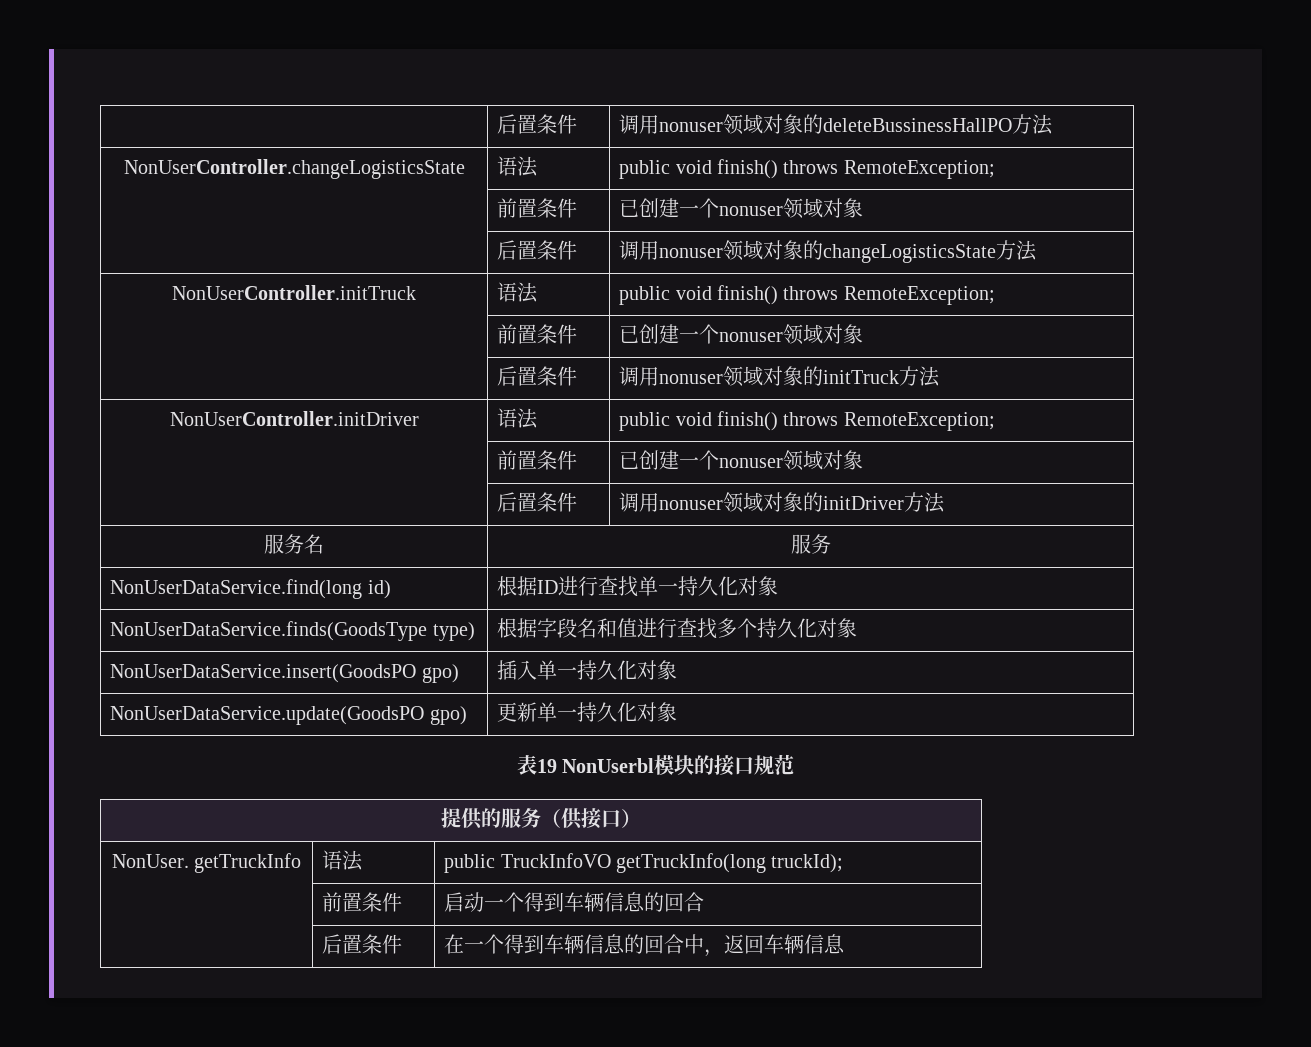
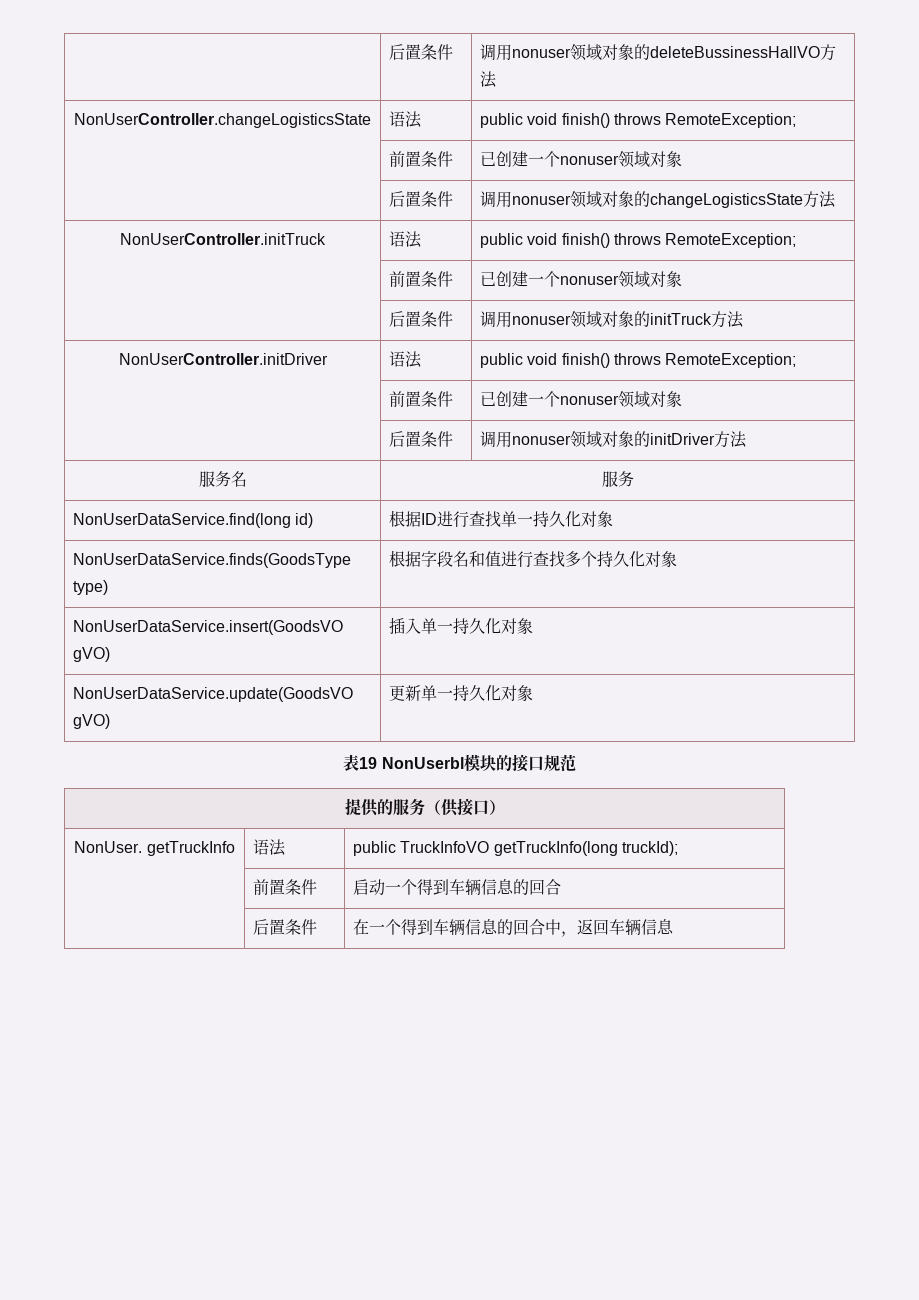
- | 后置条件 | 调用nonuser领域对象的deleteBussinessHallPO方法
+ | 后置条件 | 调用nonuser领域对象的deleteBussinessHallVO方法
- NonUserDataService.insert(GoodsPO gpo) | 插入单一持久化对象
+ NonUserDataService.insert(GoodsVO gVO) | 插入单一持久化对象
- NonUserDataService.update(GoodsPO gpo) | 更新单一持久化对象
+ NonUserDataService.update(GoodsVO gVO) | 更新单一持久化对象

